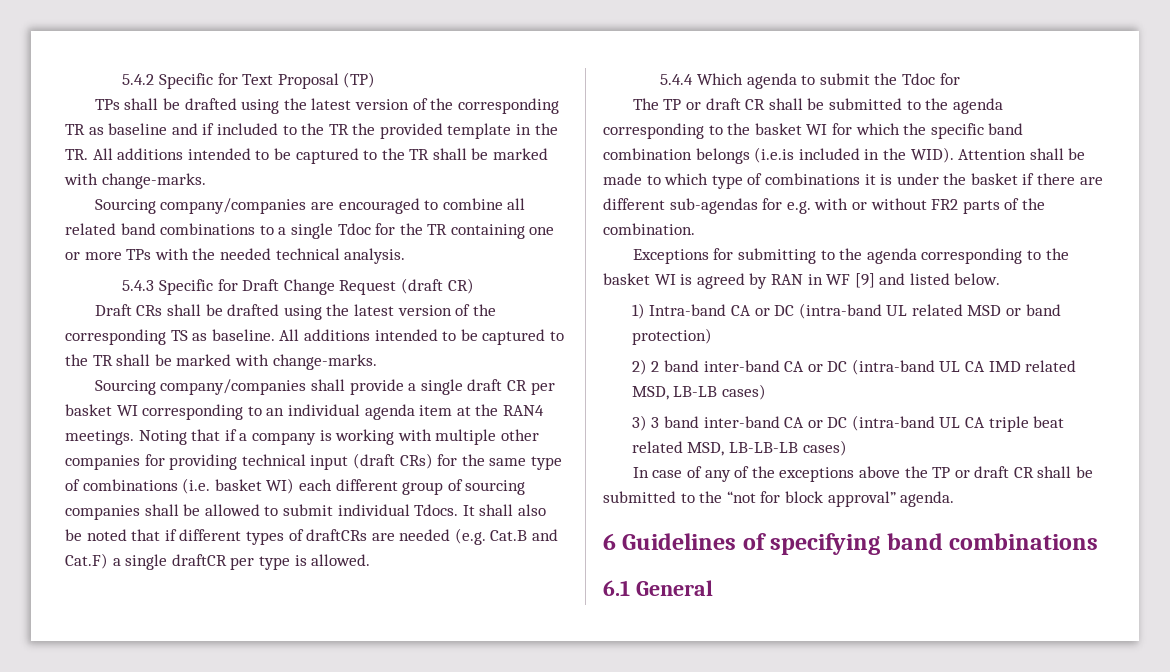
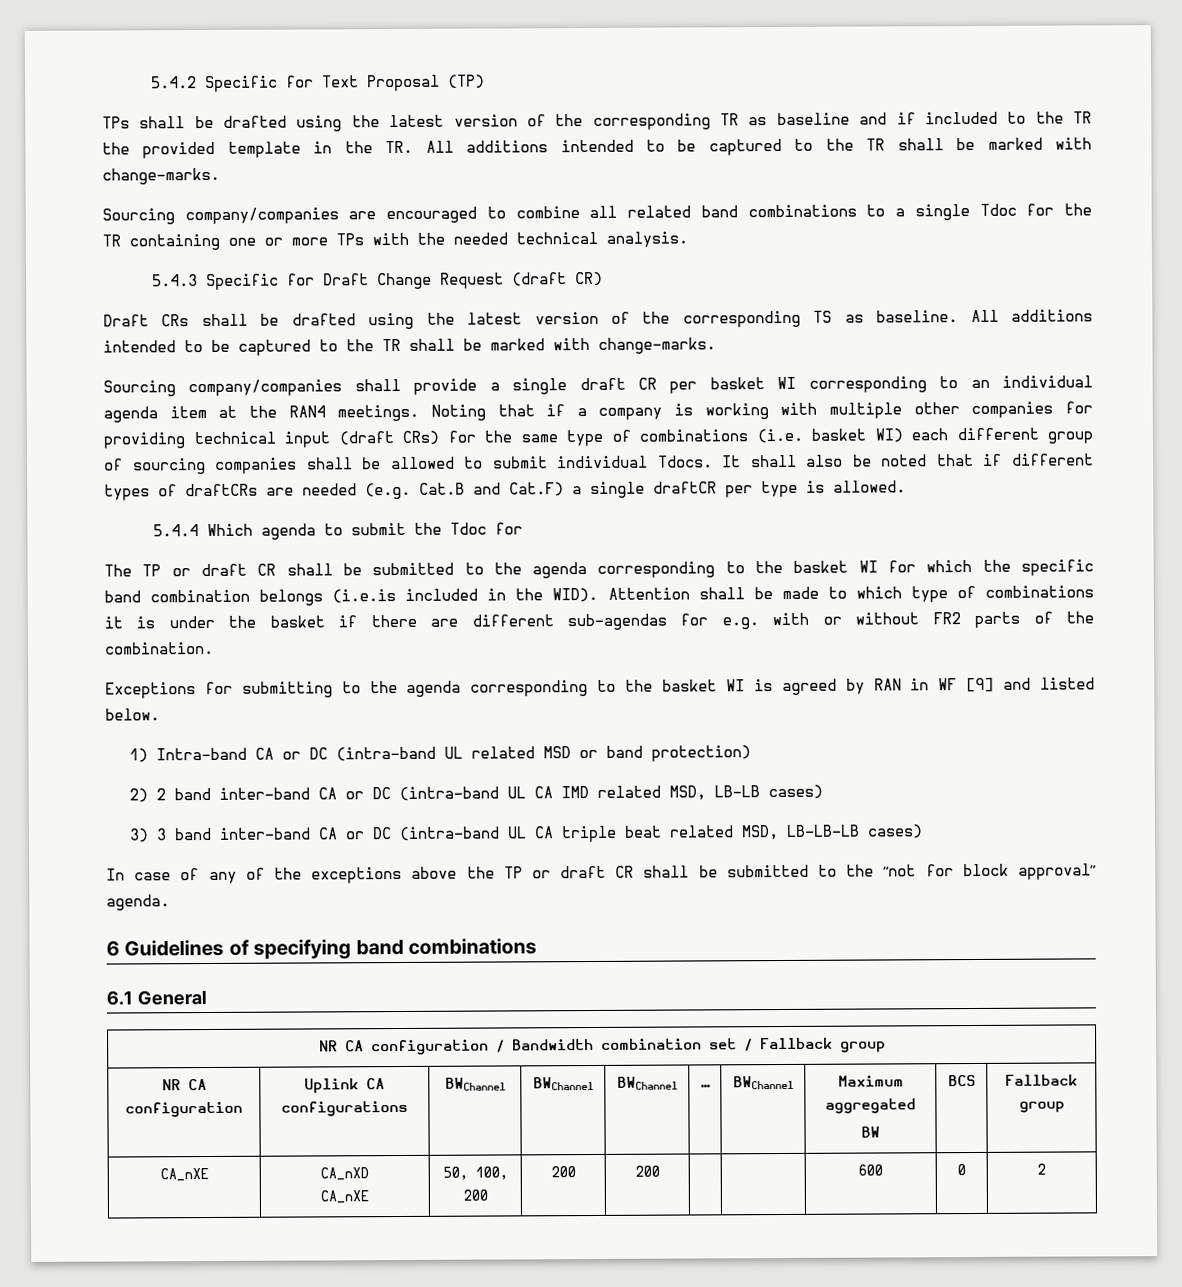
+ NR CA configuration / Bandwidth combination set / Fallback group
+ NR CA configuration | Uplink CA configurations | BWChannel | BWChannel | BWChannel | … | BWChannel | Maximum aggregated
+ BW | BCS | Fallback group
+ CA_nXE | CA_nXD
+ CA_nXE | 50, 100, 200 | 200 | 200 | | | 600 | 0 | 2

